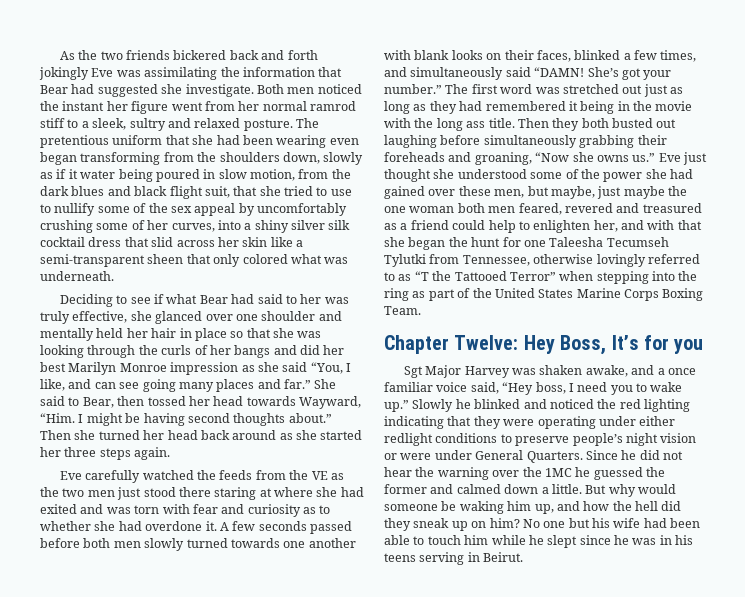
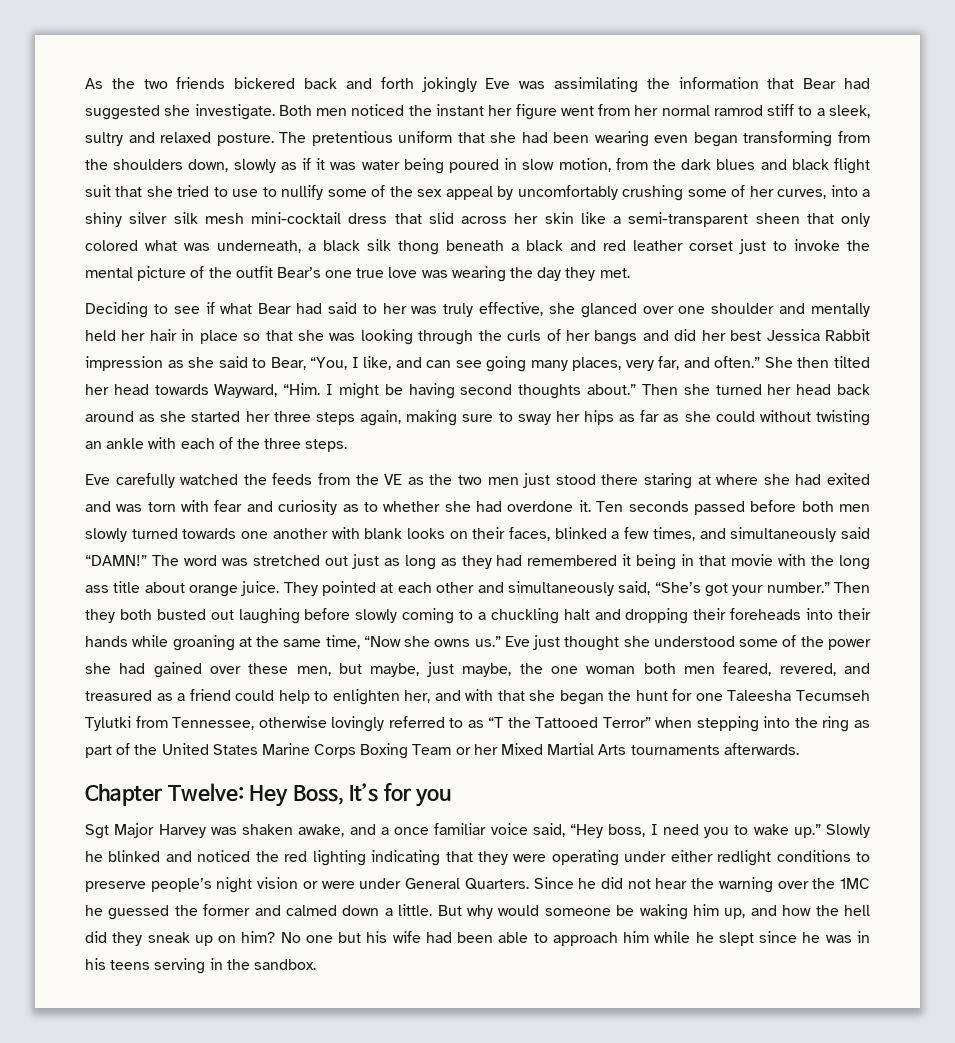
- The pretentious uniform that she had been wearing even began transforming from the shoulders down, slowly as if it water being poured in slow motion, from the dark blues and black flight suit, that she tried to use to nullify some of the sex appeal by uncomfortably crushing some of her curves, into a shiny silver silk cocktail dress that slid across her skin like a semi-transparent sheen that only colored what was underneath.
+ The pretentious uniform that she had been wearing even began transforming from the shoulders down, slowly as if it was water being poured in slow motion, from the dark blues and black flight suit that she tried to use to nullify some of the sex appeal by uncomfortably crushing some of her curves, into a shiny silver silk mesh mini-cocktail dress that slid across her skin like a semi-transparent sheen that only colored what was underneath, a black silk thong beneath a black and red leather corset just to invoke the mental picture of the outfit Bear’s one true love was wearing the day they met.
- Deciding to see if what Bear had said to her was truly effective, she glanced over one shoulder and mentally held her hair in place so that she was looking through the curls of her bangs and did her best Marilyn Monroe impression as she said “You, I like, and can see going many places and far.” She said to Bear, then tossed her head towards Wayward, “Him. I might be having second thoughts about.”
+ Deciding to see if what Bear had said to her was truly effective, she glanced over one shoulder and mentally held her hair in place so that she was looking through the curls of her bangs and did her best Jessica Rabbit impression as she said to Bear, “You, I like, and can see going many places, very far, and often.” She then tilted her head towards Wayward, “Him. I might be having second thoughts about.”
- Then she turned her head back around as she started her three steps again.
+ Then she turned her head back around as she started her three steps again, making sure to sway her hips as far as she could without twisting an ankle with each of the three steps.
- A few seconds passed before both men slowly turned towards one another with blank looks on their faces, blinked a few times, and simultaneously said “DAMN! She’s got your number.” The first word was stretched out just as long as they had remembered it being in the movie with the long ass title.
+ Ten seconds passed before both men slowly turned towards one another with blank looks on their faces, blinked a few times, and simultaneously said “DAMN!” The word was stretched out just as long as they had remembered it being in that movie with the long ass title about orange juice. They pointed at each other and simultaneously said, “She’s got your number.”
- Then they both busted out laughing before simultaneously grabbing their foreheads and groaning, “Now she owns us.”
+ Then they both busted out laughing before slowly coming to a chuckling halt and dropping their foreheads into their hands while groaning at the same time, “Now she owns us.”
- Eve just thought she understood some of the power she had gained over these men, but maybe, just maybe the one woman both men feared, revered and treasured as a friend could help to enlighten her, and with that she began the hunt for one Taleesha Tecumseh Tylutki from Tennessee, otherwise lovingly referred to as “T the Tattooed Terror” when stepping into the ring as part of the United States Marine Corps Boxing Team.
+ Eve just thought she understood some of the power she had gained over these men, but maybe, just maybe, the one woman both men feared, revered, and treasured as a friend could help to enlighten her, and with that she began the hunt for one Taleesha Tecumseh Tylutki from Tennessee, otherwise lovingly referred to as “T the Tattooed Terror” when stepping into the ring as part of the United States Marine Corps Boxing Team or her Mixed Martial Arts tournaments afterwards.
- No one but his wife had been able to touch him while he slept since he was in his teens serving in Beirut.
+ No one but his wife had been able to approach him while he slept since he was in his teens serving in the sandbox.

